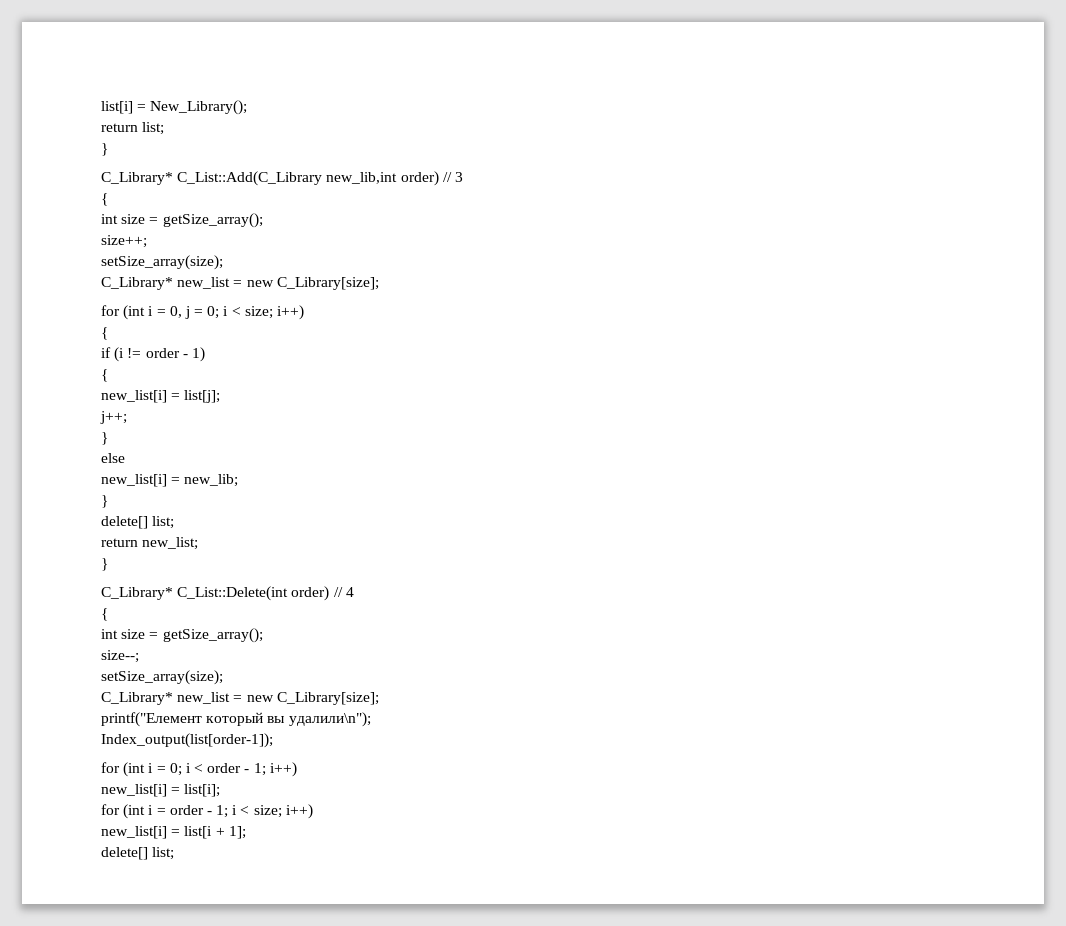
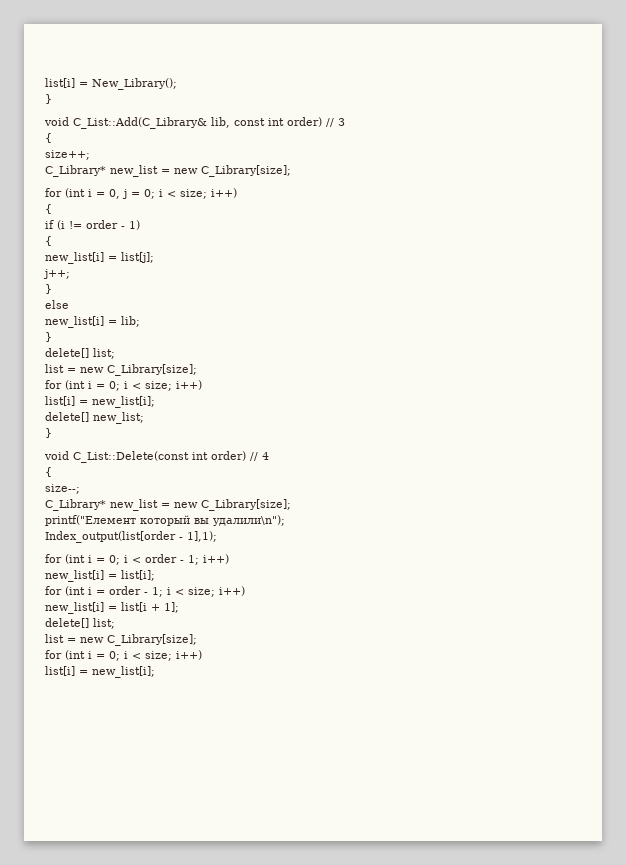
  list[i] = New_Library();
- return list;
  }
- C_Library* C_List::Add(C_Library new_lib,int order) // 3
+ void C_List::Add(C_Library& lib, const int order) // 3
  {
- int size = getSize_array();
  size++;
- setSize_array(size);
- new_list[i] = new_lib;
+ new_list[i] = lib;
  }
  delete[] list;
- return new_list;
+ list = new C_Library[size];
+ for (int i = 0; i < size; i++)
+ list[i] = new_list[i];
+ delete[] new_list;
- C_Library* C_List::Delete(int order) // 4
+ void C_List::Delete(const int order) // 4
  {
- int size = getSize_array();
  size--;
- setSize_array(size);
- Index_output(list[order-1]);
+ Index_output(list[order - 1],1);
  new_list[i] = list[i + 1];
  delete[] list;
+ list = new C_Library[size];
+ for (int i = 0; i < size; i++)
+ list[i] = new_list[i];

